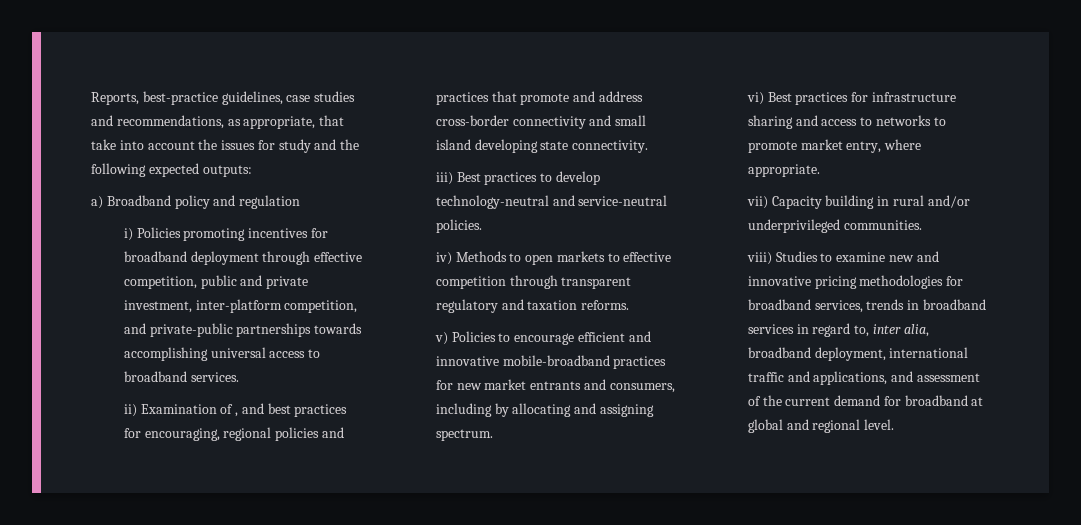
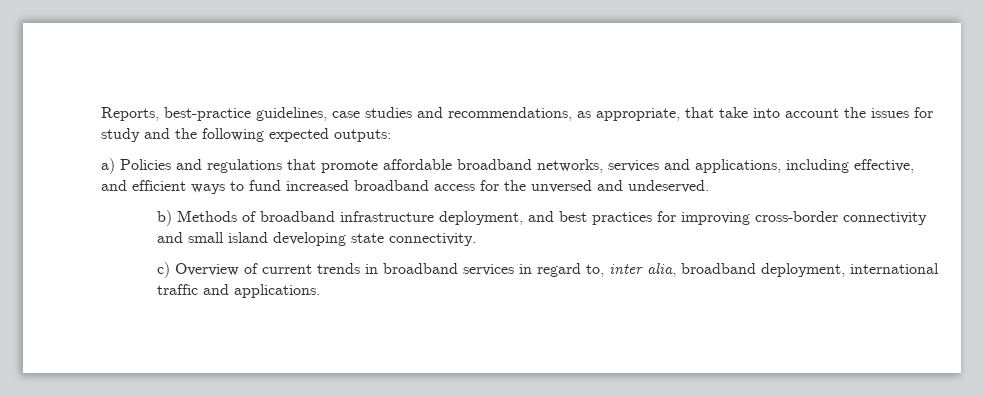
- a) Broadband policy and regulation
- i) Policies promoting incentives for broadband deployment through effective competition, public and private investment, inter-platform competition, and private-public partnerships towards accomplishing universal access to broadband services.
- ii) Examination of , and best practices for encouraging, regional policies and practices that promote and address cross-border connectivity and small island developing state connectivity.
+ a) Policies and regulations that promote affordable broadband networks, services and applications, including effective, and efficient ways to fund increased broadband access for the unversed and undeserved.
+ b) Methods of broadband infrastructure deployment, and best practices for improving cross-border connectivity and small island developing state connectivity.
- iii) Best practices to develop technology-neutral and service-neutral policies.
- iv) Methods to open markets to effective competition through transparent regulatory and taxation reforms.
- v) Policies to encourage efficient and innovative mobile-broadband practices for new market entrants and consumers, including by allocating and assigning spectrum.
- vi) Best practices for infrastructure sharing and access to networks to promote market entry, where appropriate.
- vii) Capacity building in rural and/or underprivileged communities.
- viii) Studies to examine new and innovative pricing methodologies for broadband services, trends in broadband services in regard to, inter alia, broadband deployment, international traffic and applications, and assessment of the current demand for broadband at global and regional level.
+ c) Overview of current trends in broadband services in regard to, inter alia, broadband deployment, international traffic and applications.

